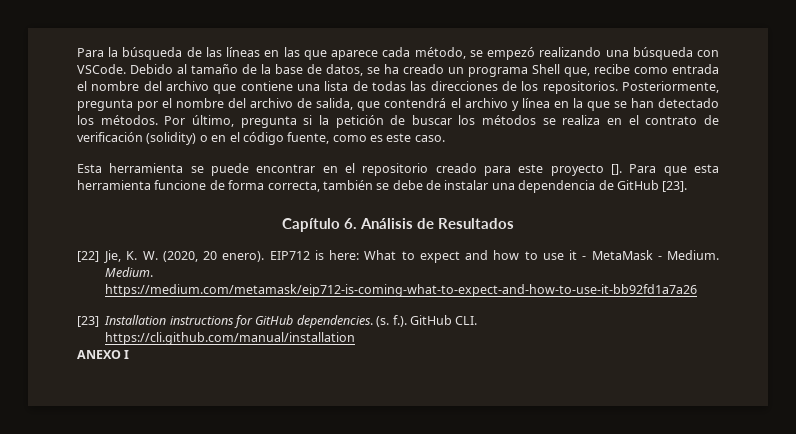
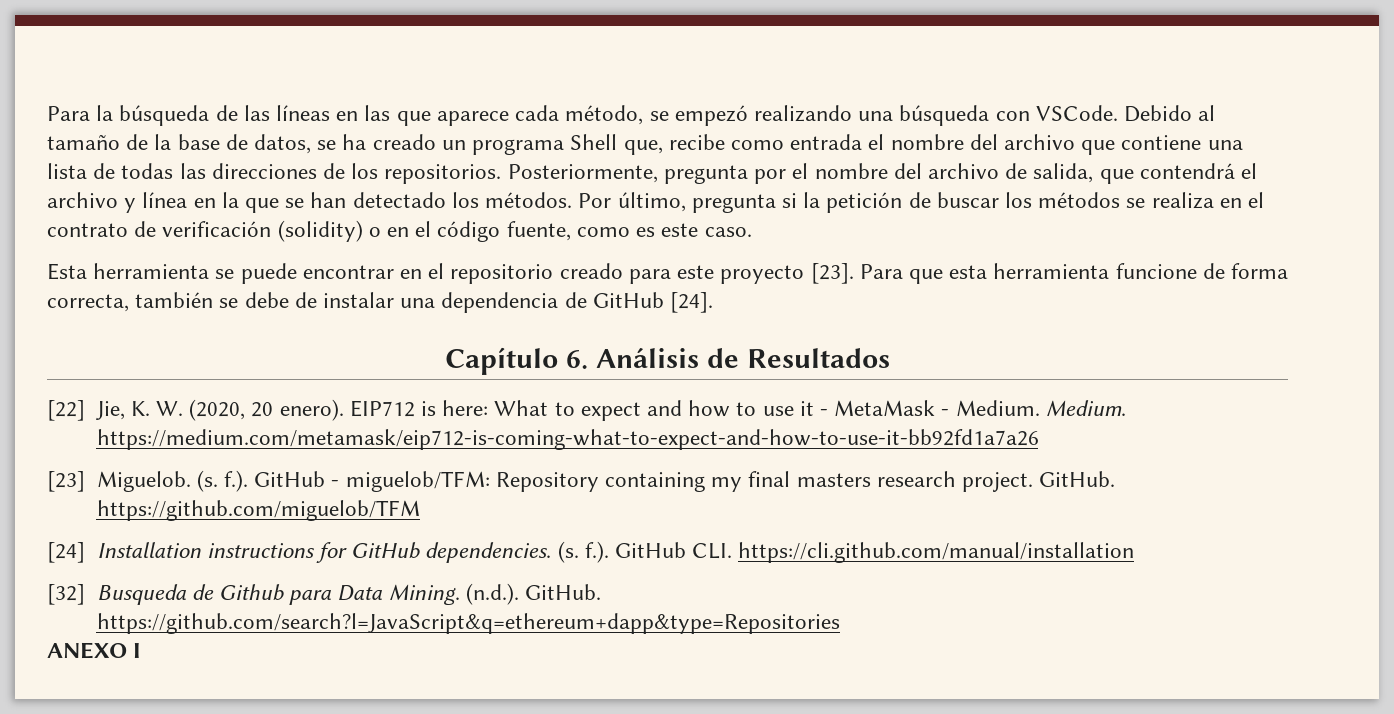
- Esta herramienta se puede encontrar en el repositorio creado para este proyecto [].
+ Esta herramienta se puede encontrar en el repositorio creado para este proyecto [23].
- Para que esta herramienta funcione de forma correcta, también se debe de instalar una dependencia de GitHub [23].
+ Para que esta herramienta funcione de forma correcta, también se debe de instalar una dependencia de GitHub [24].
- [23] Installation instructions for GitHub dependencies.
+ [23] Miguelob. (s. f.). GitHub - miguelob/TFM: Repository containing my final masters research project. GitHub. https://github.com/miguelob/TFM
+ [24] Installation instructions for GitHub dependencies.
+ [32] Busqueda de Github para Data Mining. (n.d.). GitHub. https://github.com/search?l=JavaScript&q=ethereum+dapp&type=Repositories

